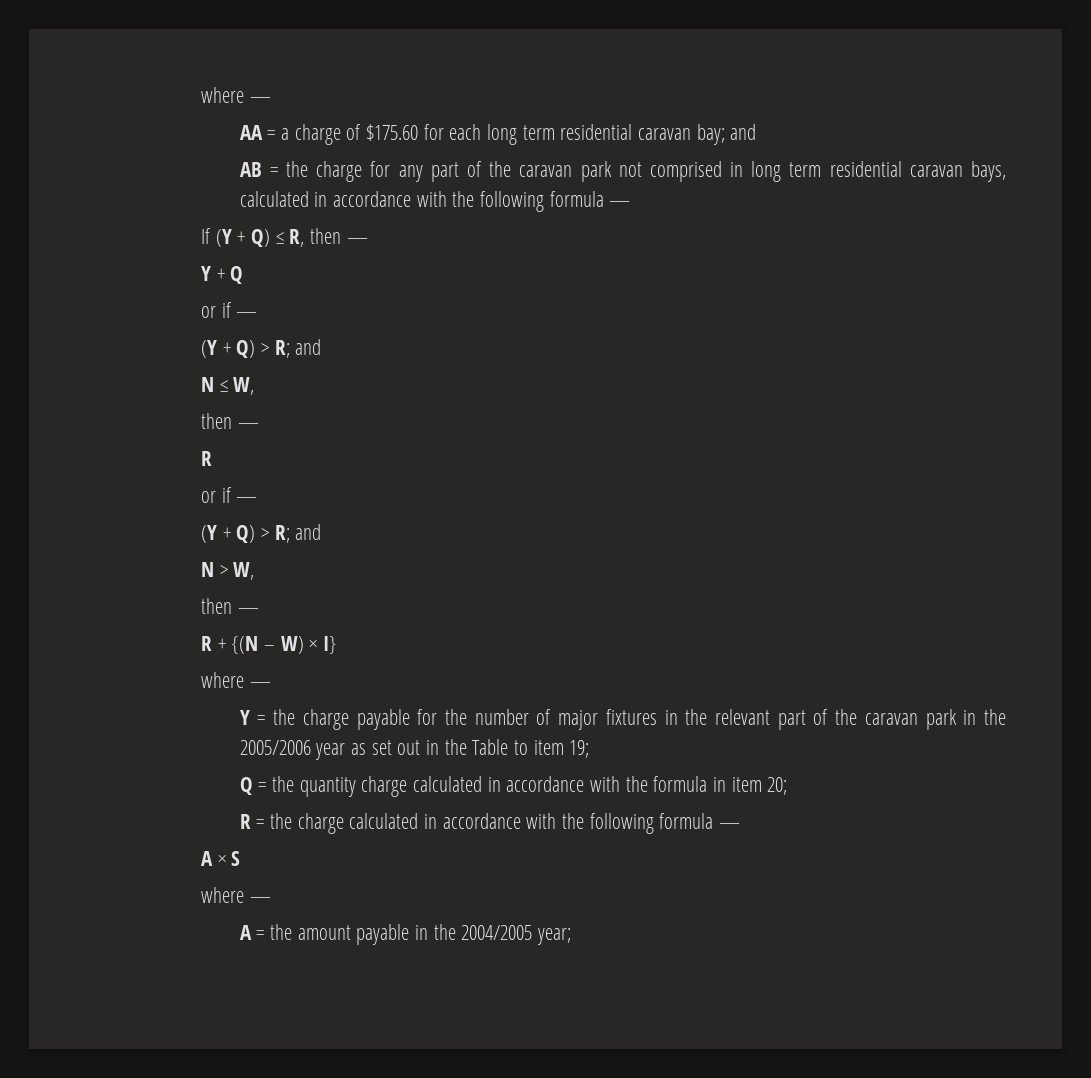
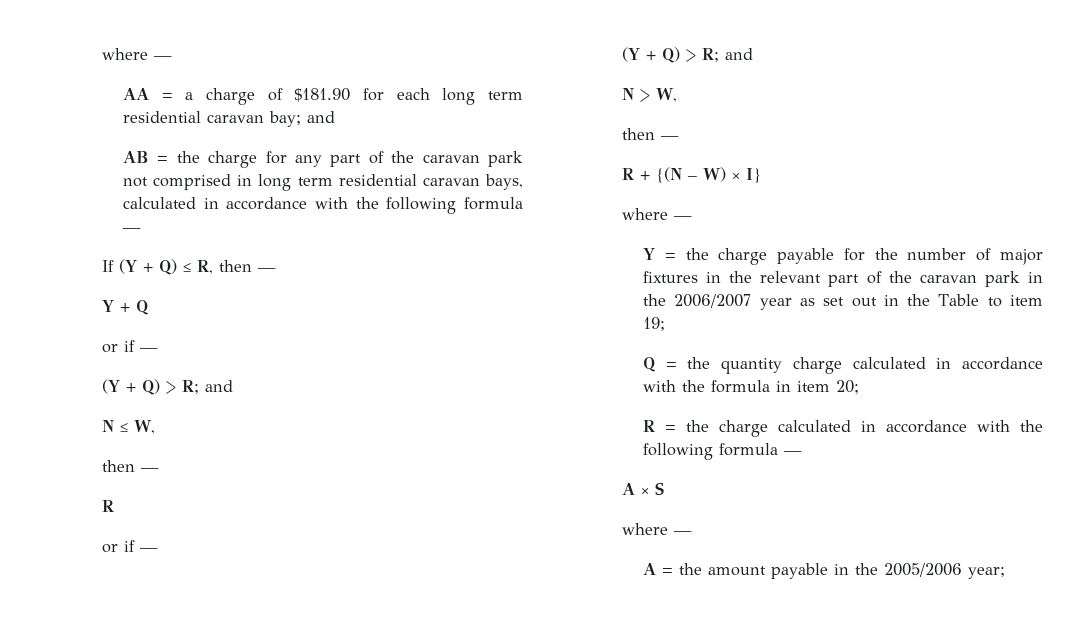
- AA = a charge of $175.60 for each long term residential caravan bay; and
+ AA = a charge of $181.90 for each long term residential caravan bay; and
- Y = the charge payable for the number of major fixtures in the relevant part of the caravan park in the 2005/2006 year as set out in the Table to item 19;
+ Y = the charge payable for the number of major fixtures in the relevant part of the caravan park in the 2006/2007 year as set out in the Table to item 19;
- A = the amount payable in the 2004/2005 year;
+ A = the amount payable in the 2005/2006 year;

